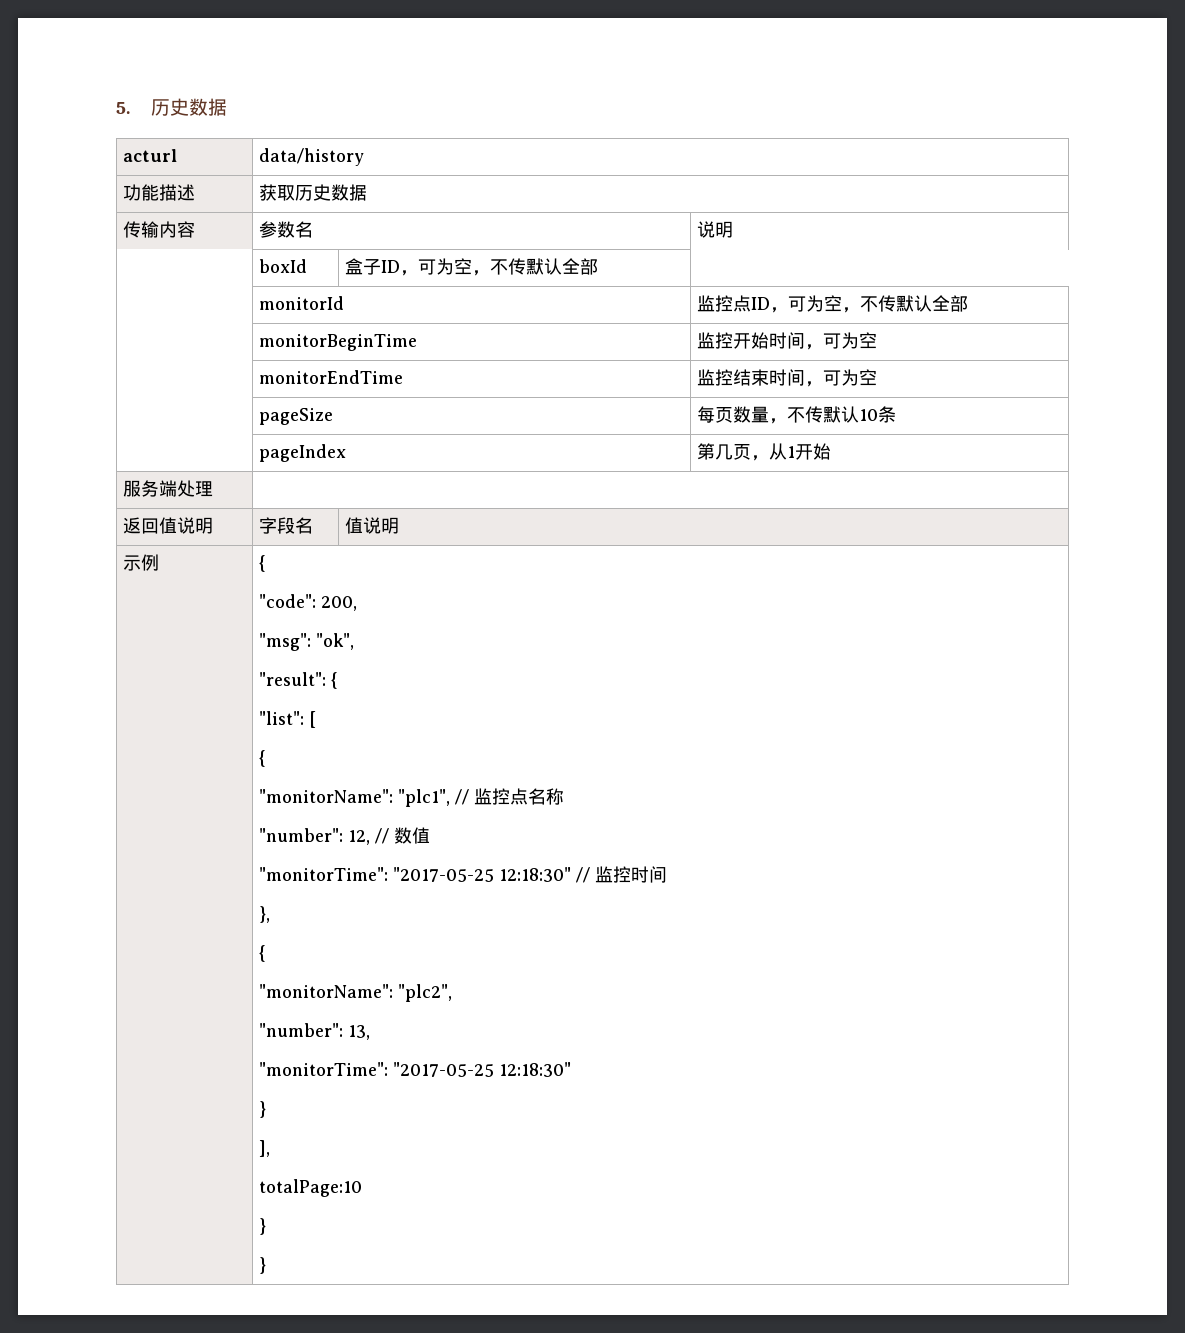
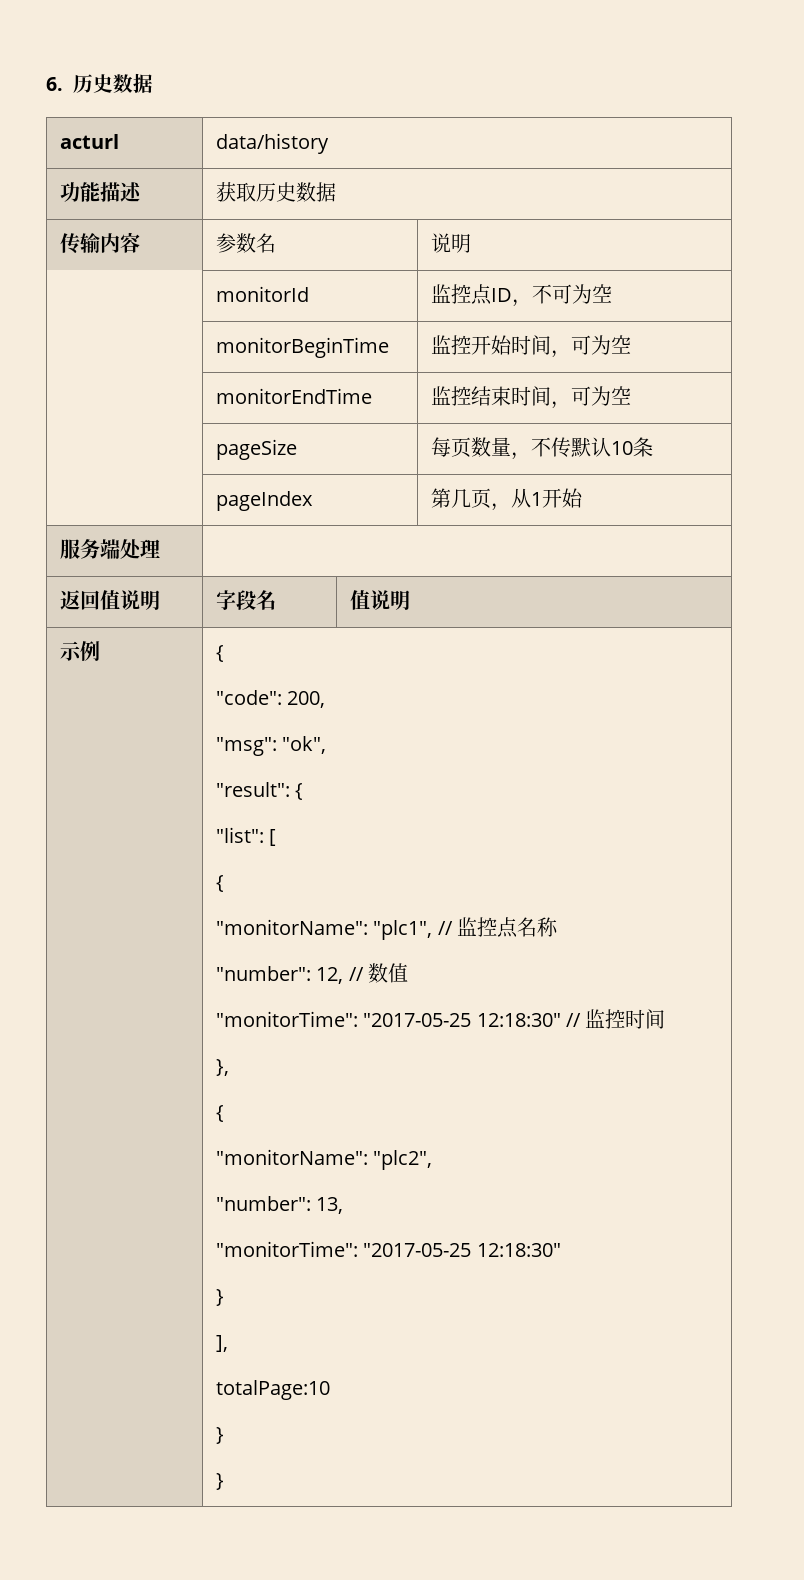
- 5.历史数据
+ 6.历史数据
- | boxId | 盒子ID，可为空，不传默认全部
- | monitorId | 监控点ID，可为空，不传默认全部
+ | monitorId | 监控点ID，不可为空

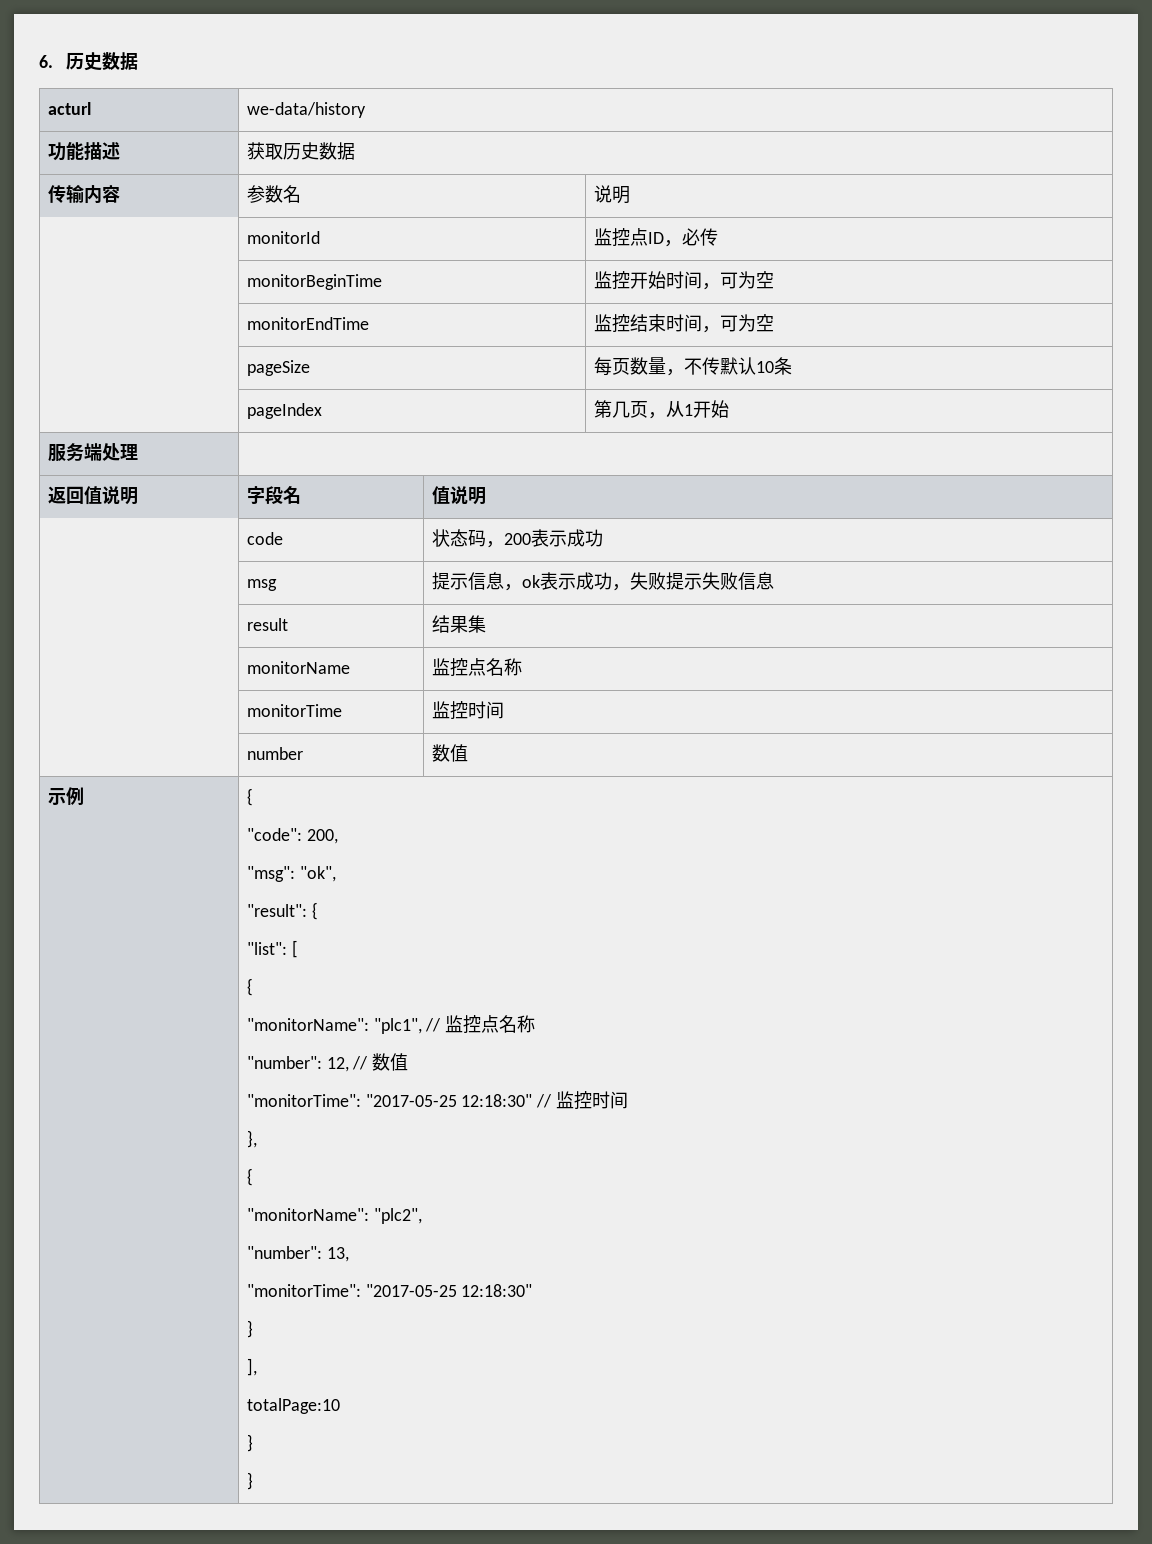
- acturl | data/history
+ acturl | we-data/history
- | monitorId | 监控点ID，不可为空
+ | monitorId | 监控点ID，必传
+ | code | 状态码，200表示成功
+ | msg | 提示信息，ok表示成功，失败提示失败信息
+ | result | 结果集
+ | monitorName | 监控点名称
+ | monitorTime | 监控时间
+ | number | 数值

